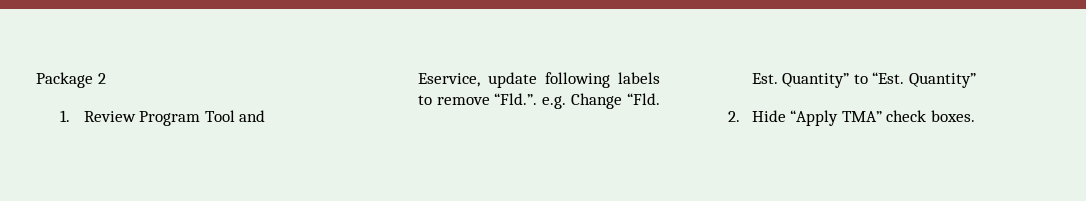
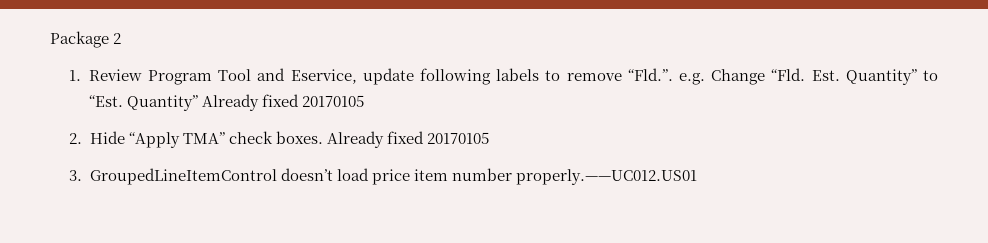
- 1. Review Program Tool and Eservice, update following labels to remove “Fld.”. e.g. Change “Fld. Est. Quantity” to “Est. Quantity”
+ 1. Review Program Tool and Eservice, update following labels to remove “Fld.”. e.g. Change “Fld. Est. Quantity” to “Est. Quantity” Already fixed 20170105
- 2. Hide “Apply TMA” check boxes.
+ 2. Hide “Apply TMA” check boxes. Already fixed 20170105
+ 3. GroupedLineItemControl doesn’t load price item number properly.——UC012.US01

